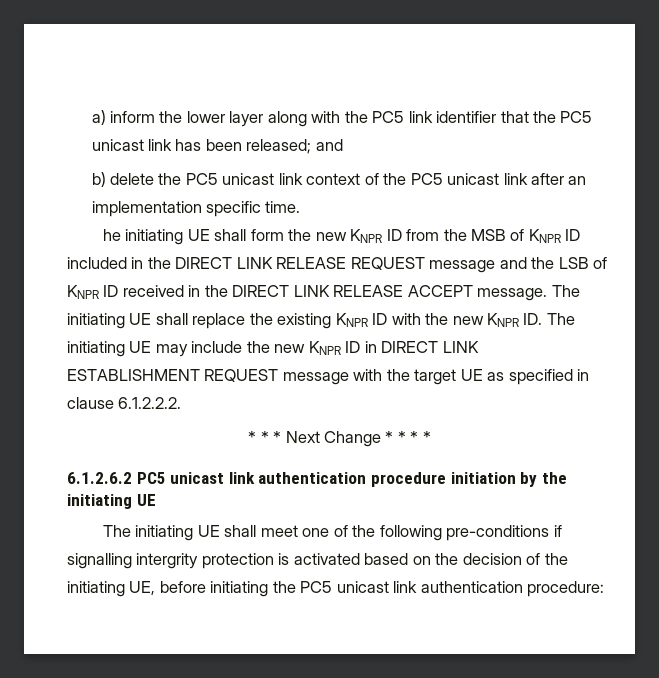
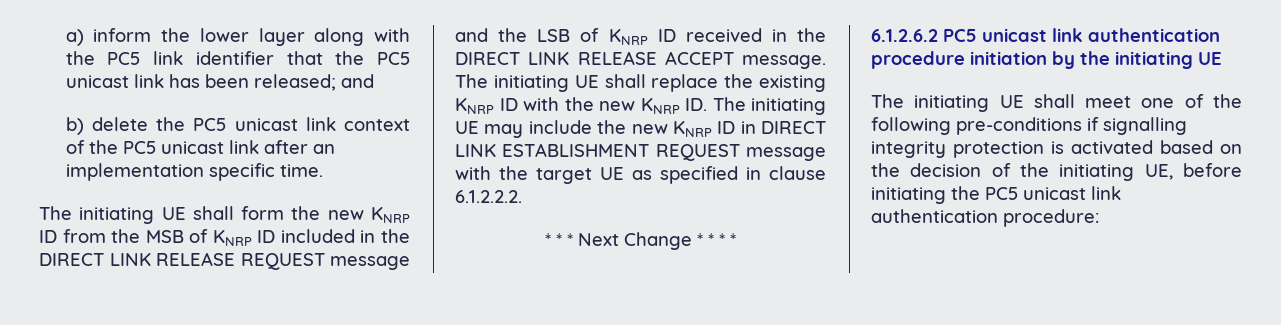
- he initiating UE shall form the new KNPR ID from the MSB of KNPR ID included in the DIRECT LINK RELEASE REQUEST message and the LSB of KNPR ID received in the DIRECT LINK RELEASE ACCEPT message.
+ The initiating UE shall form the new KNRP ID from the MSB of KNRP ID included in the DIRECT LINK RELEASE REQUEST message and the LSB of KNRP ID received in the DIRECT LINK RELEASE ACCEPT message.
- The initiating UE shall replace the existing KNPR ID with the new KNPR ID. The initiating UE may include the new KNPR ID in DIRECT LINK ESTABLISHMENT REQUEST message with the target UE as specified in clause 6.1.2.2.2.
+ The initiating UE shall replace the existing KNRP ID with the new KNRP ID. The initiating UE may include the new KNRP ID in DIRECT LINK ESTABLISHMENT REQUEST message with the target UE as specified in clause 6.1.2.2.2.
- The initiating UE shall meet one of the following pre-conditions if signalling intergrity protection is activated based on the decision of the initiating UE, before initiating the PC5 unicast link authentication procedure:
+ The initiating UE shall meet one of the following pre-conditions if signalling integrity protection is activated based on the decision of the initiating UE, before initiating the PC5 unicast link authentication procedure:

